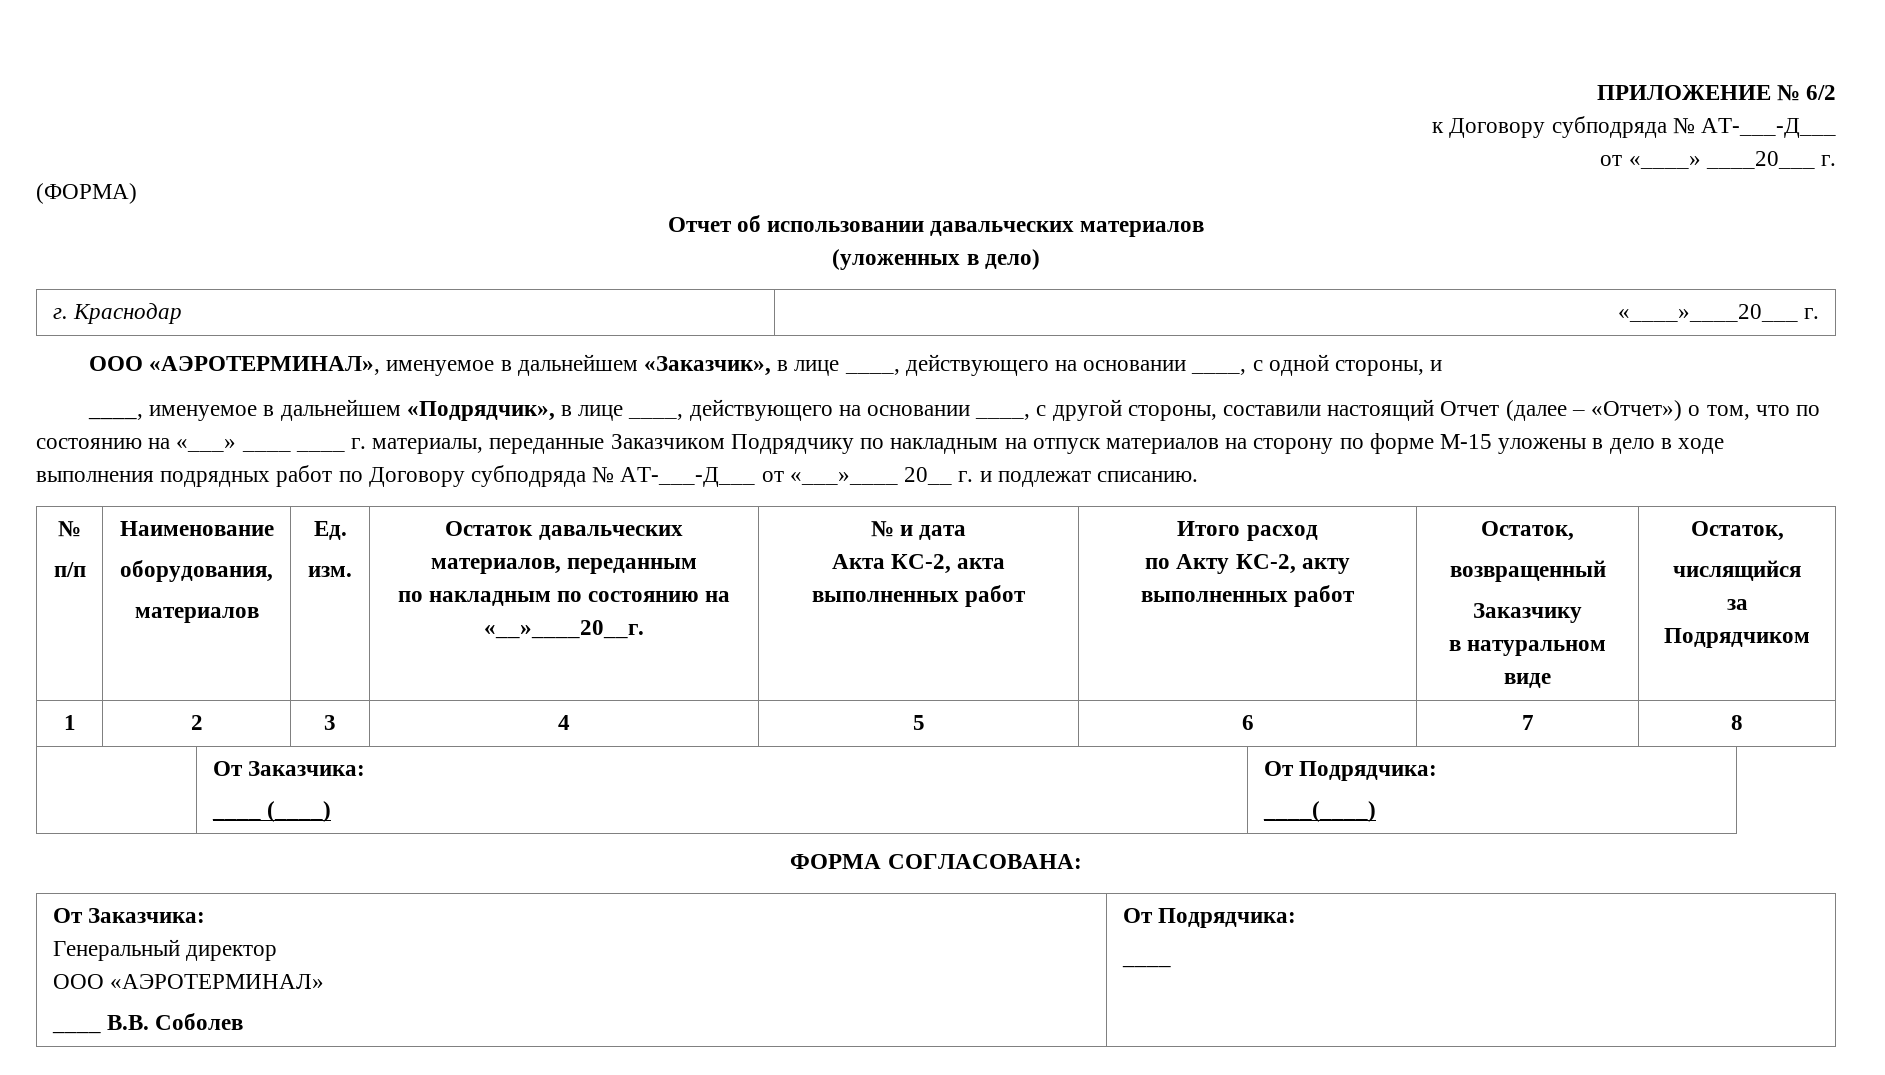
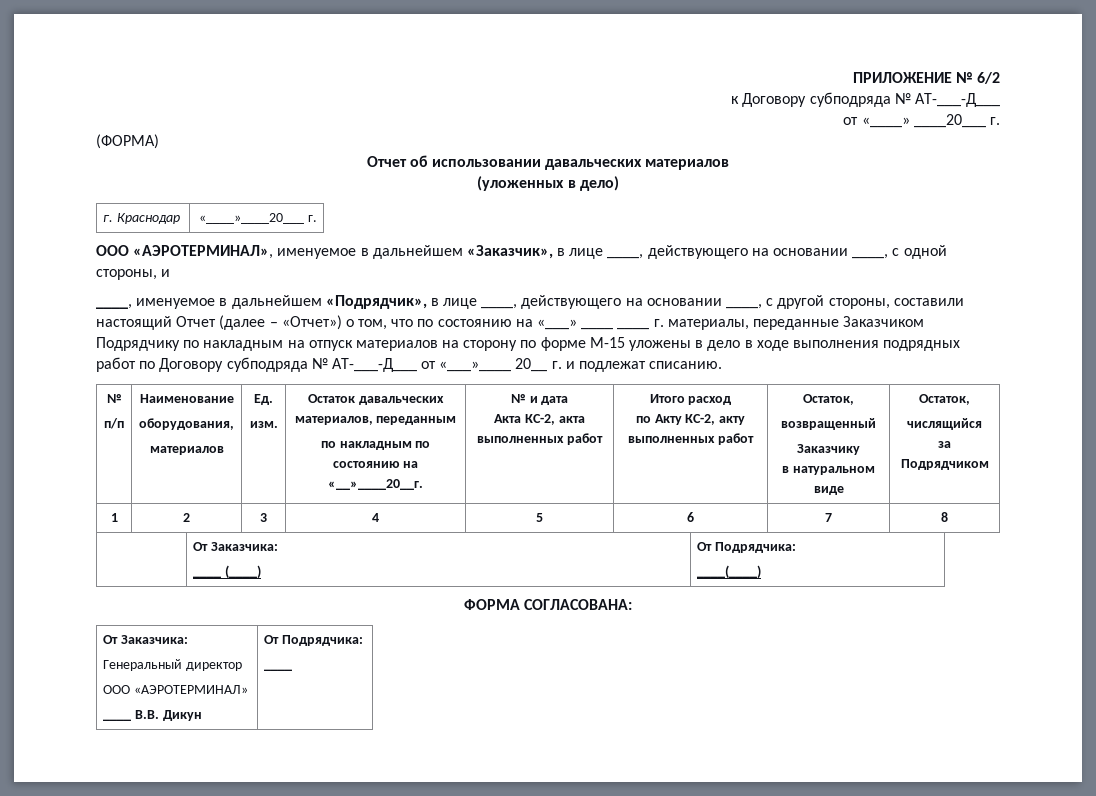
  ФОРМА СОГЛАСОВАНА:
  От Заказчика:
  Генеральный директор
  ООО «АЭРОТЕРМИНАЛ»
- ____ В.В. Соболев | От Подрядчика:
+ ____ В.В. Дикун | От Подрядчика:

